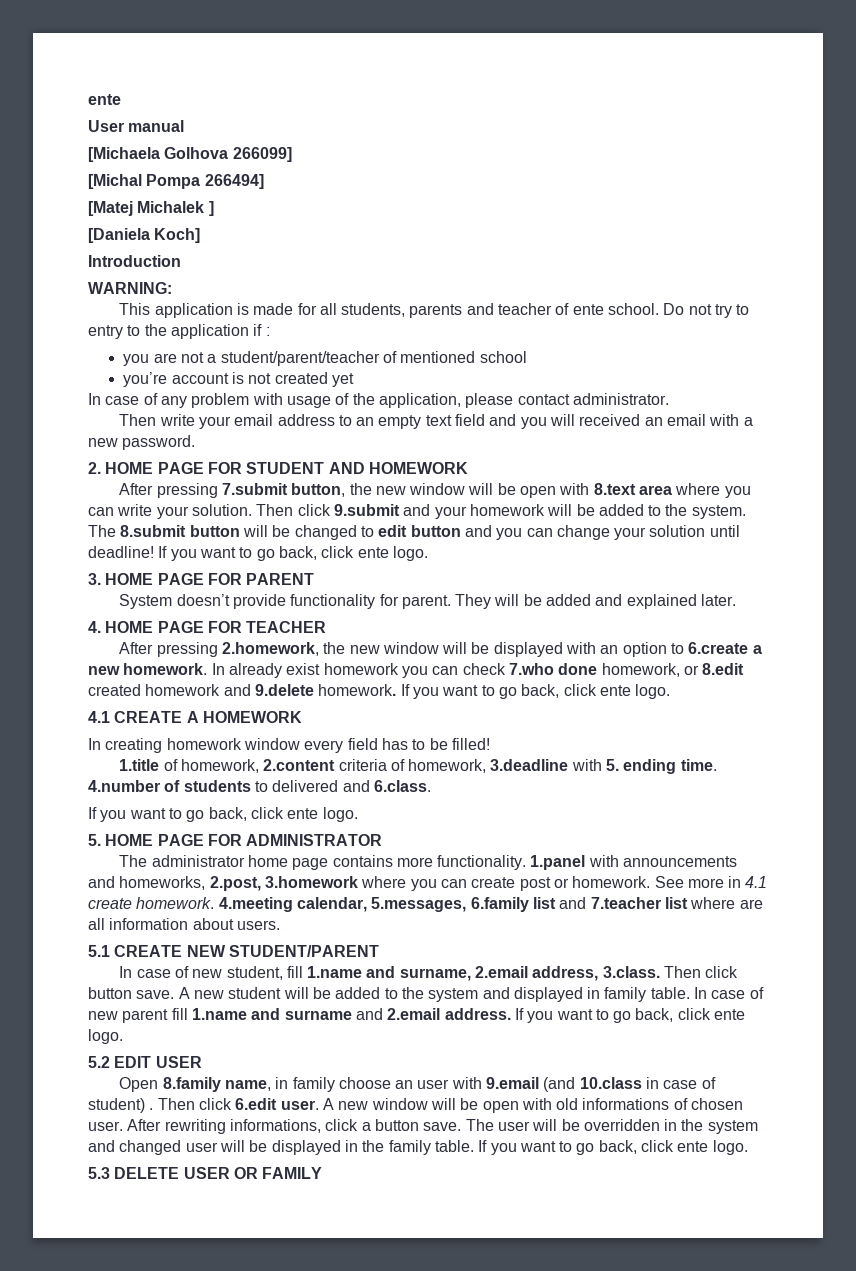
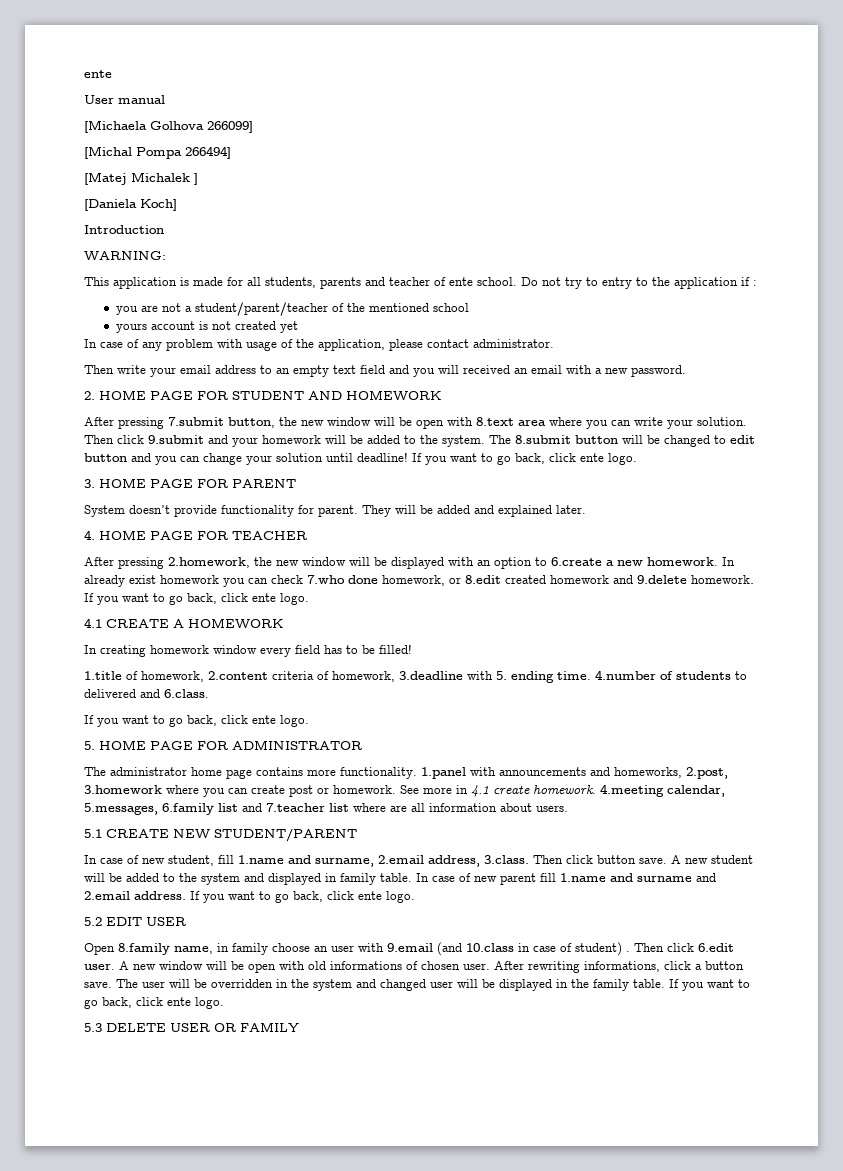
- you are not a student/parent/teacher of mentioned school
+ you are not a student/parent/teacher of the mentioned school
- you’re account is not created yet
+ yours account is not created yet

